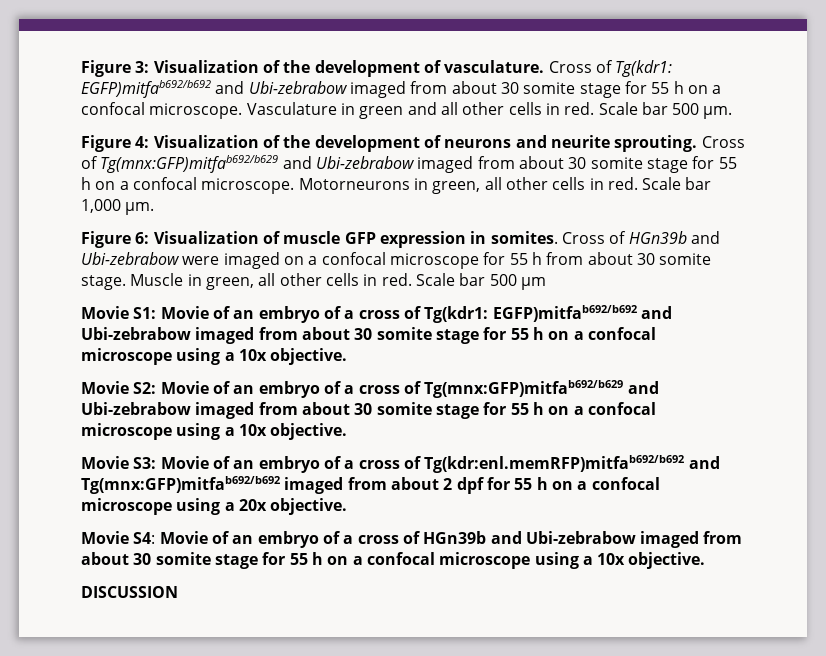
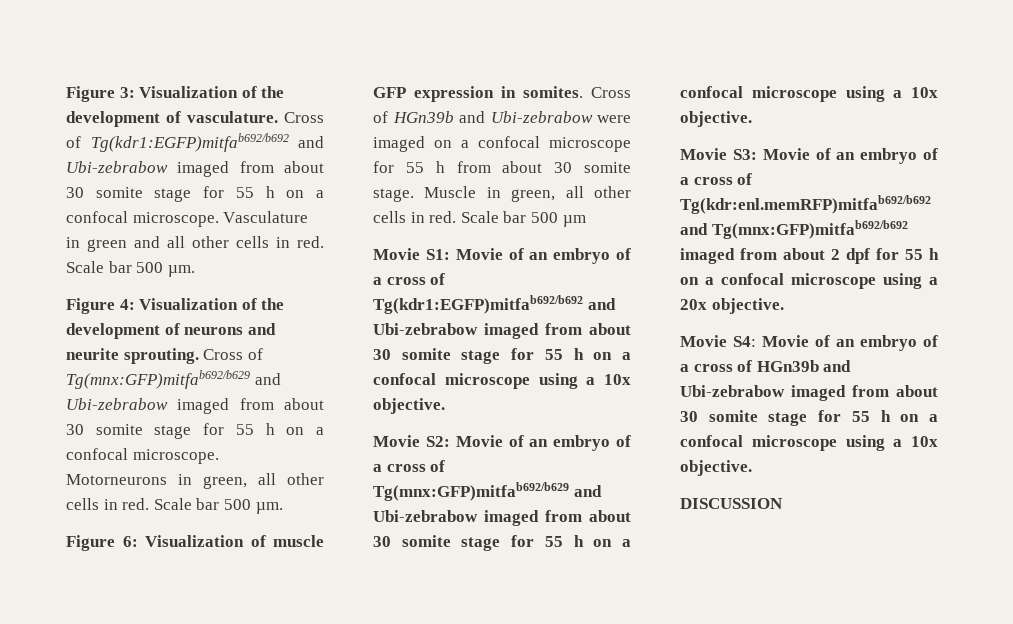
- Cross of Tg(kdr1: EGFP)mitfab692/b692 and Ubi-zebrabow imaged from about 30 somite stage for 55 h on a confocal microscope.
+ Cross of Tg(kdr1:EGFP)mitfab692/b692 and Ubi-zebrabow imaged from about 30 somite stage for 55 h on a confocal microscope.
- Motorneurons in green, all other cells in red. Scale bar 1,000 µm.
+ Motorneurons in green, all other cells in red. Scale bar 500 µm.
- Movie S1: Movie of an embryo of a cross of Tg(kdr1: EGFP)mitfab692/b692 and Ubi-zebrabow imaged from about 30 somite stage for 55 h on a confocal microscope using a 10x objective.
+ Movie S1: Movie of an embryo of a cross of Tg(kdr1:EGFP)mitfab692/b692 and Ubi-zebrabow imaged from about 30 somite stage for 55 h on a confocal microscope using a 10x objective.

